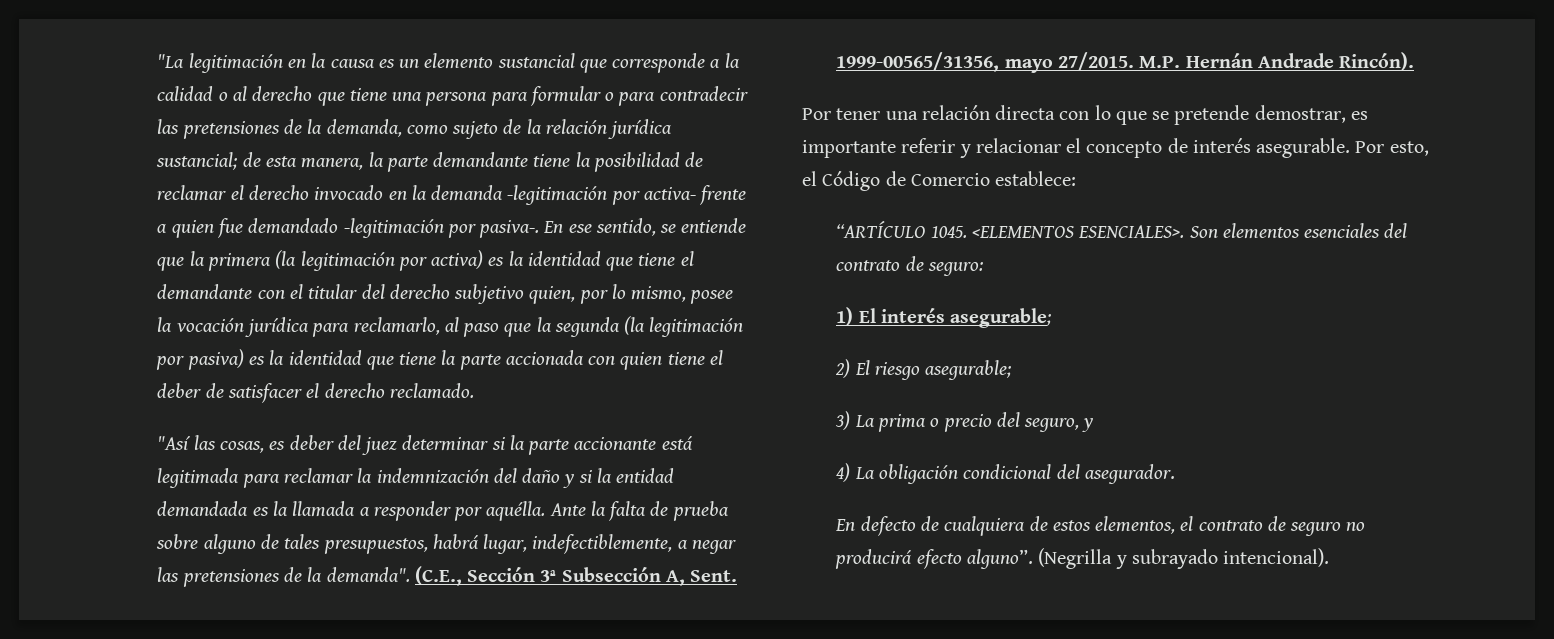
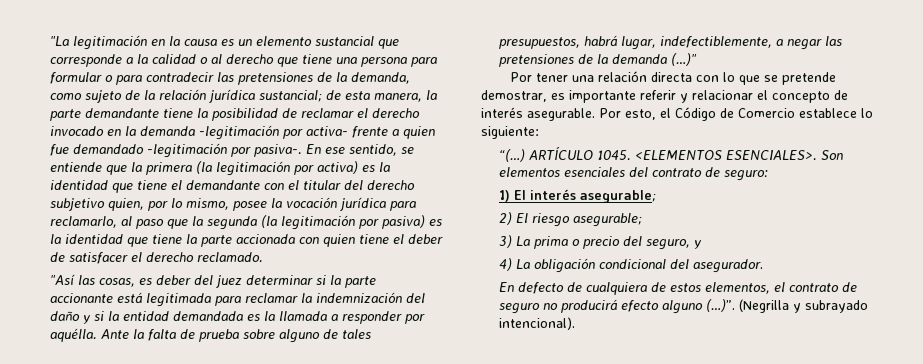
- Ante la falta de prueba sobre alguno de tales presupuestos, habrá lugar, indefectiblemente, a negar las pretensiones de la demanda". (C.E., Sección 3ª Subsección A, Sent. 1999-00565/31356, mayo 27/2015. M.P. Hernán Andrade Rincón).
+ Ante la falta de prueba sobre alguno de tales presupuestos, habrá lugar, indefectiblemente, a negar las pretensiones de la demanda (…)"
- Por esto, el Código de Comercio establece:
- “ARTÍCULO 1045.
+ Por esto, el Código de Comercio establece lo siguiente:
+ “(…) ARTÍCULO 1045.
- En defecto de cualquiera de estos elementos, el contrato de seguro no producirá efecto alguno”.
+ En defecto de cualquiera de estos elementos, el contrato de seguro no producirá efecto alguno (…)”.

